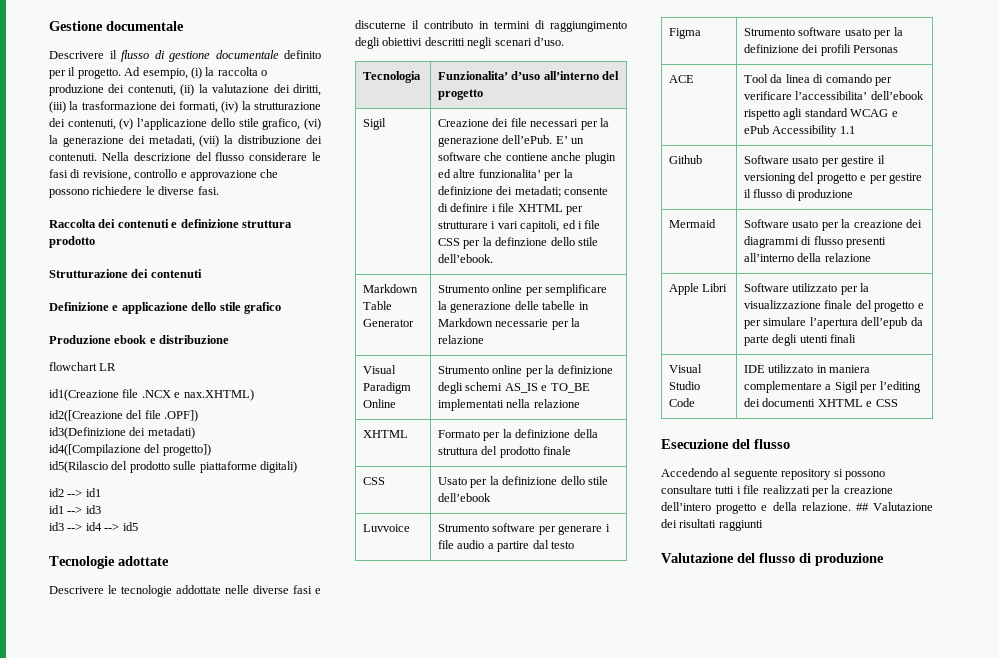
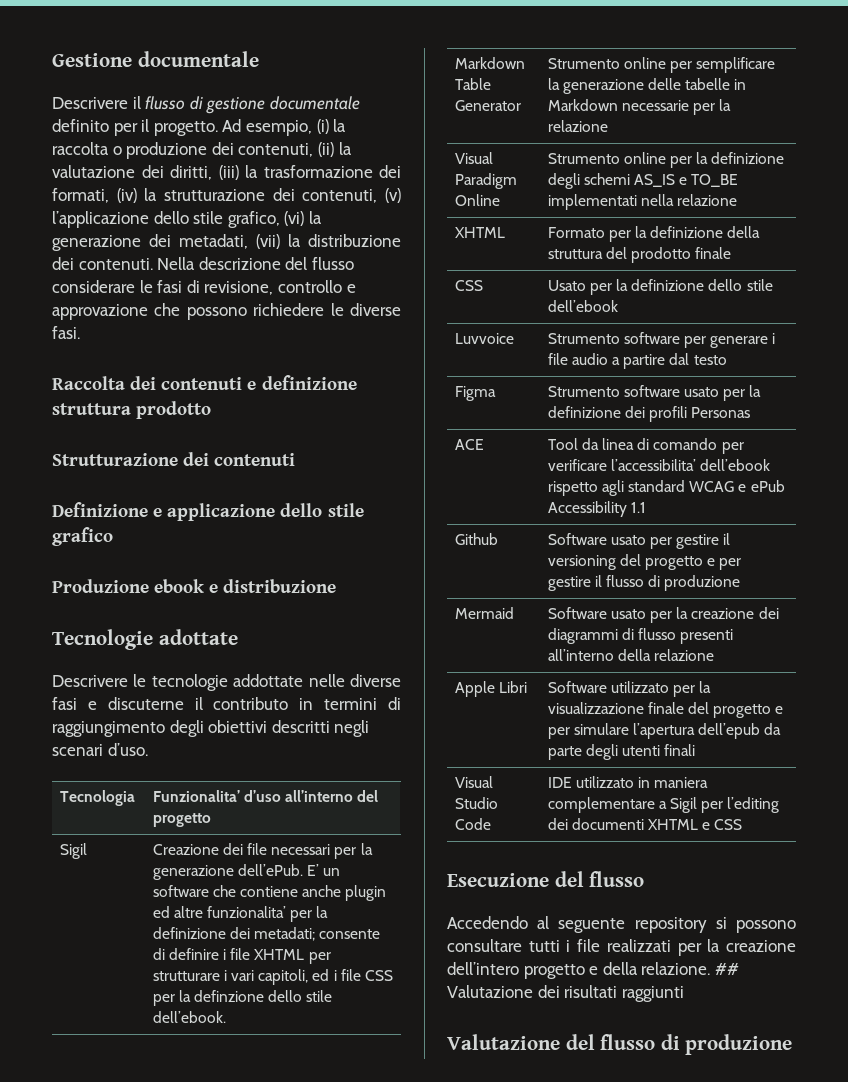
- flowchart LR
- id1(Creazione file .NCX e nax.XHTML)
- id2([Creazione del file .OPF])
- id3(Definizione dei metadati)
- id4([Compilazione del progetto])
- id5(Rilascio del prodotto sulle piattaforme digitali)
- id2 --> id1
- id1 --> id3
- id3 --> id4 --> id5

